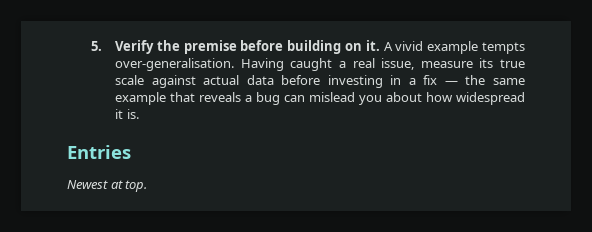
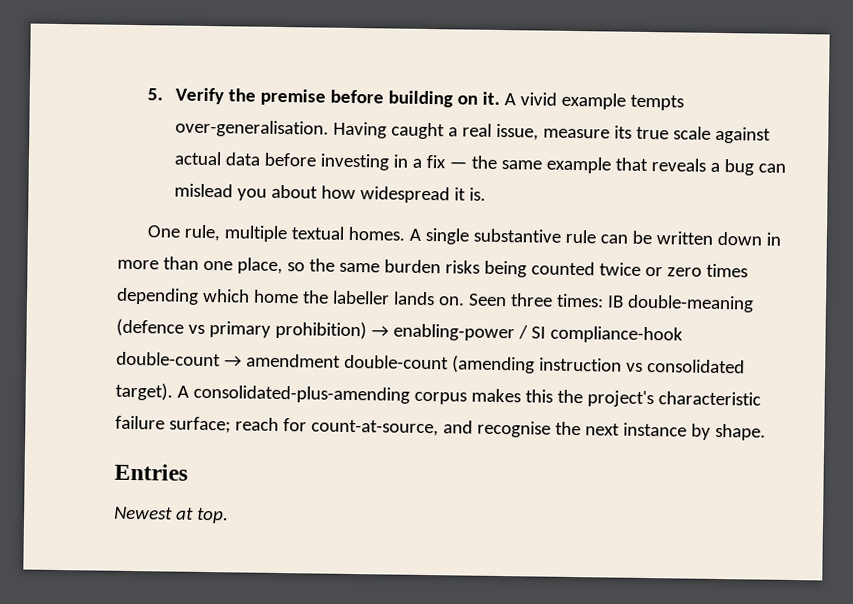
+ One rule, multiple textual homes. A single substantive rule can be written down in more than one place, so the same burden risks being counted twice or zero times depending which home the labeller lands on. Seen three times: IB double-meaning (defence vs primary prohibition) → enabling-power / SI compliance-hook double-count → amendment double-count (amending instruction vs consolidated target). A consolidated-plus-amending corpus makes this the project's characteristic failure surface; reach for count-at-source, and recognise the next instance by shape.

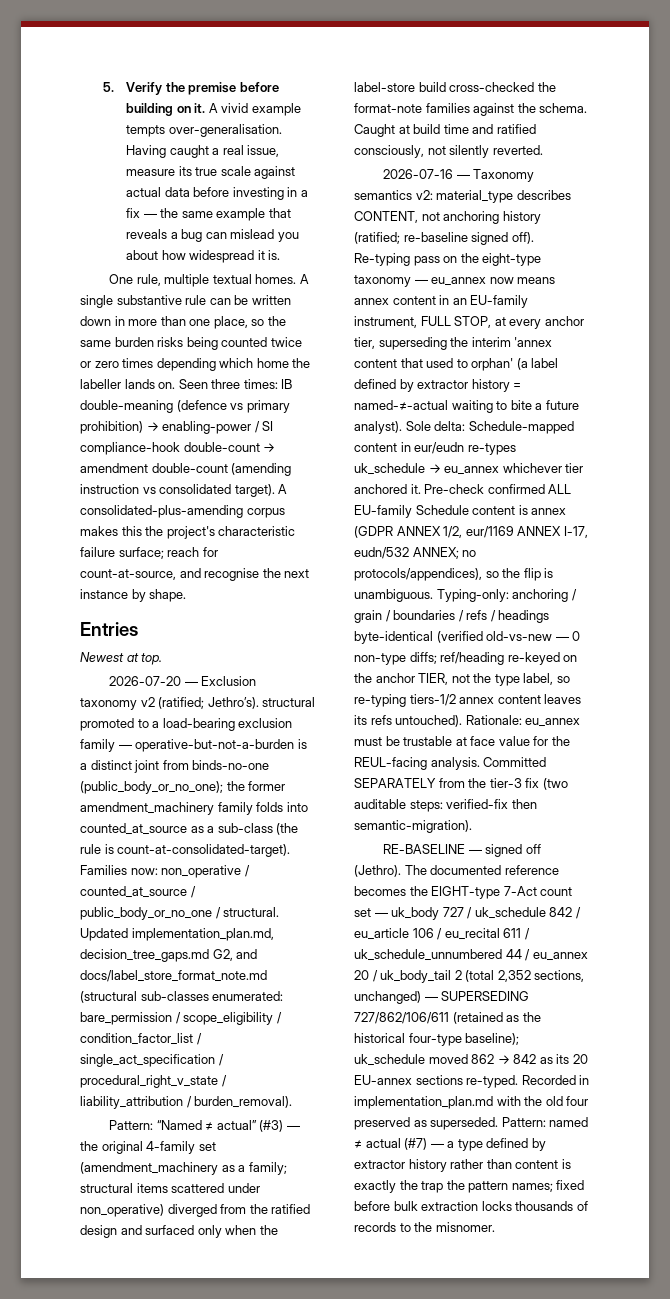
+ 2026-07-20 — Exclusion taxonomy v2 (ratified; Jethro’s). structural promoted to a load-bearing exclusion family — operative-but-not-a-burden is a distinct joint from binds-no-one (public_body_or_no_one); the former amendment_machinery family folds into counted_at_source as a sub-class (the rule is count-at-consolidated-target). Families now: non_operative / counted_at_source / public_body_or_no_one / structural. Updated implementation_plan.md, decision_tree_gaps.md G2, and docs/label_store_format_note.md (structural sub-classes enumerated: bare_permission / scope_eligibility / condition_factor_list / single_act_specification / procedural_right_v_state / liability_attribution / burden_removal).
+ Pattern: “Named ≠ actual” (#3) — the original 4-family set (amendment_machinery as a family; structural items scattered under non_operative) diverged from the ratified design and surfaced only when the label-store build cross-checked the format-note families against the schema. Caught at build time and ratified consciously, not silently reverted.
+ 2026-07-16 — Taxonomy semantics v2: material_type describes CONTENT, not anchoring history (ratified; re-baseline signed off). Re-typing pass on the eight-type taxonomy — eu_annex now means annex content in an EU-family instrument, FULL STOP, at every anchor tier, superseding the interim 'annex content that used to orphan' (a label defined by extractor history = named-≠-actual waiting to bite a future analyst). Sole delta: Schedule-mapped content in eur/eudn re-types uk_schedule → eu_annex whichever tier anchored it. Pre-check confirmed ALL EU-family Schedule content is annex (GDPR ANNEX 1/2, eur/1169 ANNEX I-17, eudn/532 ANNEX; no protocols/appendices), so the flip is unambiguous. Typing-only: anchoring / grain / boundaries / refs / headings byte-identical (verified old-vs-new — 0 non-type diffs; ref/heading re-keyed on the anchor TIER, not the type label, so re-typing tiers-1/2 annex content leaves its refs untouched). Rationale: eu_annex must be trustable at face value for the REUL-facing analysis. Committed SEPARATELY from the tier-3 fix (two auditable steps: verified-fix then semantic-migration).
+ RE-BASELINE — signed off (Jethro). The documented reference becomes the EIGHT-type 7-Act count set — uk_body 727 / uk_schedule 842 / eu_article 106 / eu_recital 611 / uk_schedule_unnumbered 44 / eu_annex 20 / uk_body_tail 2 (total 2,352 sections, unchanged) — SUPERSEDING 727/862/106/611 (retained as the historical four-type baseline); uk_schedule moved 862 → 842 as its 20 EU-annex sections re-typed. Recorded in implementation_plan.md with the old four preserved as superseded. Pattern: named ≠ actual (#7) — a type defined by extractor history rather than content is exactly the trap the pattern names; fixed before bulk extraction locks thousands of records to the misnomer.

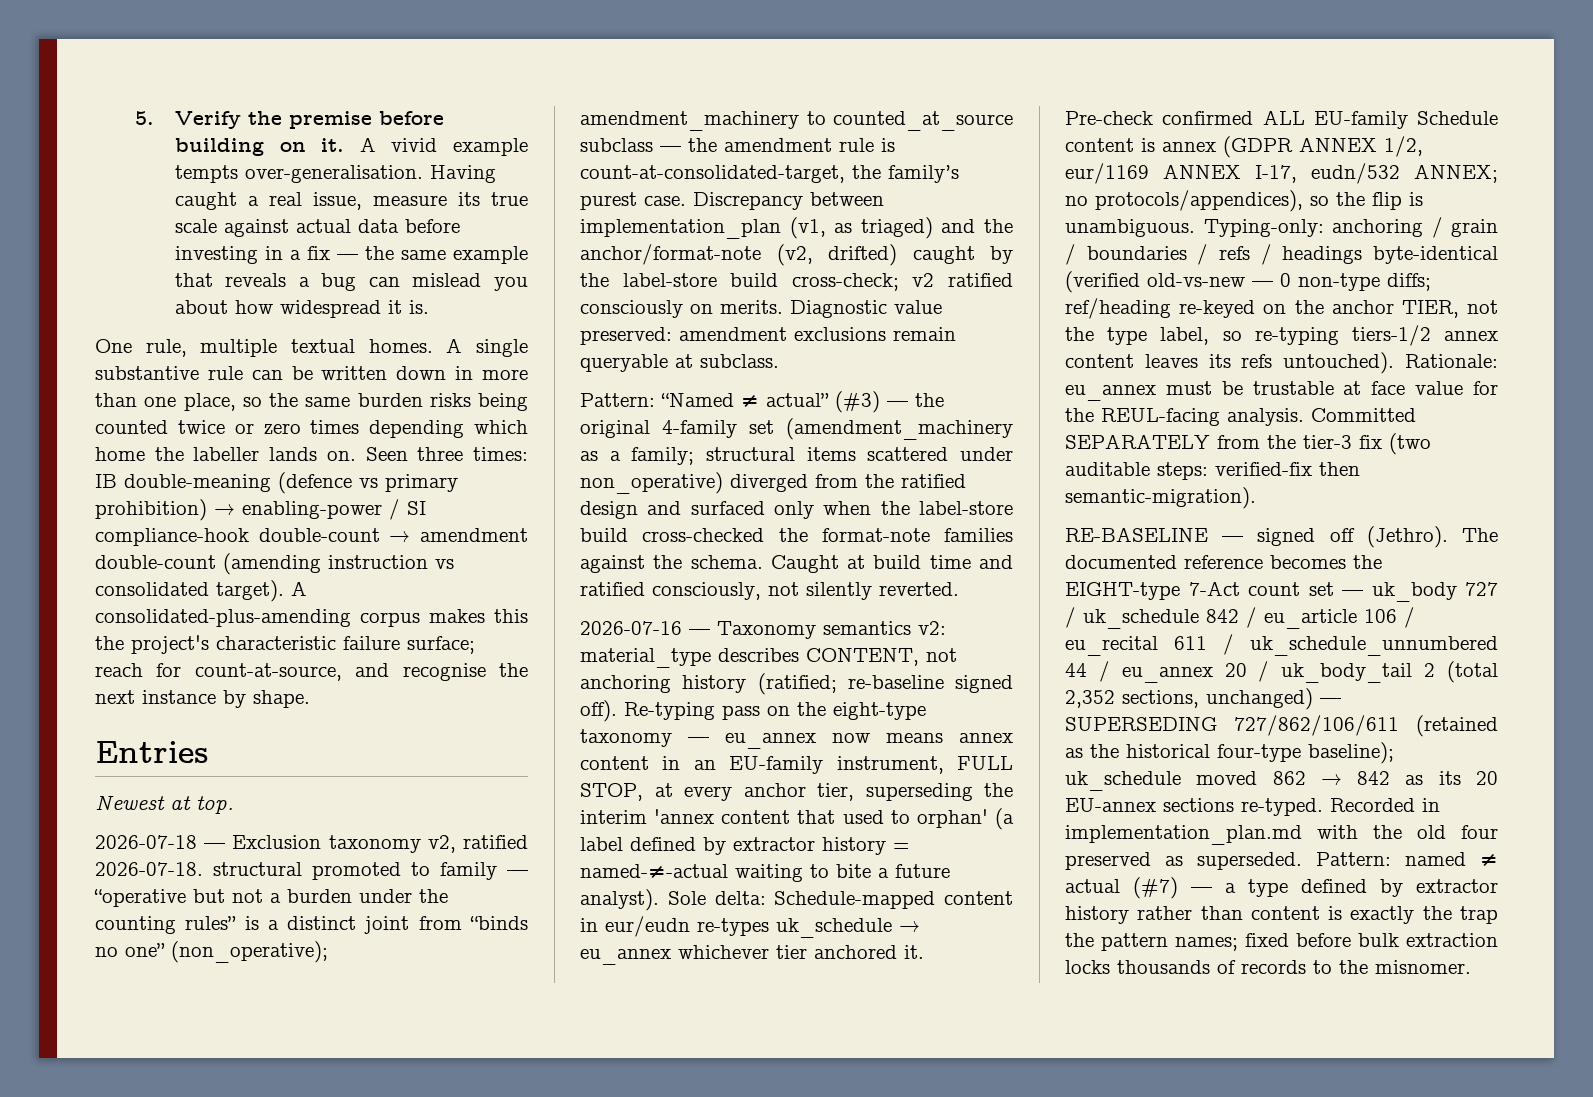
- 2026-07-20 — Exclusion taxonomy v2 (ratified; Jethro’s). structural promoted to a load-bearing exclusion family — operative-but-not-a-burden is a distinct joint from binds-no-one (public_body_or_no_one); the former amendment_machinery family folds into counted_at_source as a sub-class (the rule is count-at-consolidated-target). Families now: non_operative / counted_at_source / public_body_or_no_one / structural. Updated implementation_plan.md, decision_tree_gaps.md G2, and docs/label_store_format_note.md (structural sub-classes enumerated: bare_permission / scope_eligibility / condition_factor_list / single_act_specification / procedural_right_v_state / liability_attribution / burden_removal).
+ 2026-07-18 — Exclusion taxonomy v2, ratified 2026-07-18. structural promoted to family — “operative but not a burden under the counting rules” is a distinct joint from “binds no one” (non_operative); amendment_machinery to counted_at_source subclass — the amendment rule is count-at-consolidated-target, the family’s purest case. Discrepancy between implementation_plan (v1, as triaged) and the anchor/format-note (v2, drifted) caught by the label-store build cross-check; v2 ratified consciously on merits. Diagnostic value preserved: amendment exclusions remain queryable at subclass.

